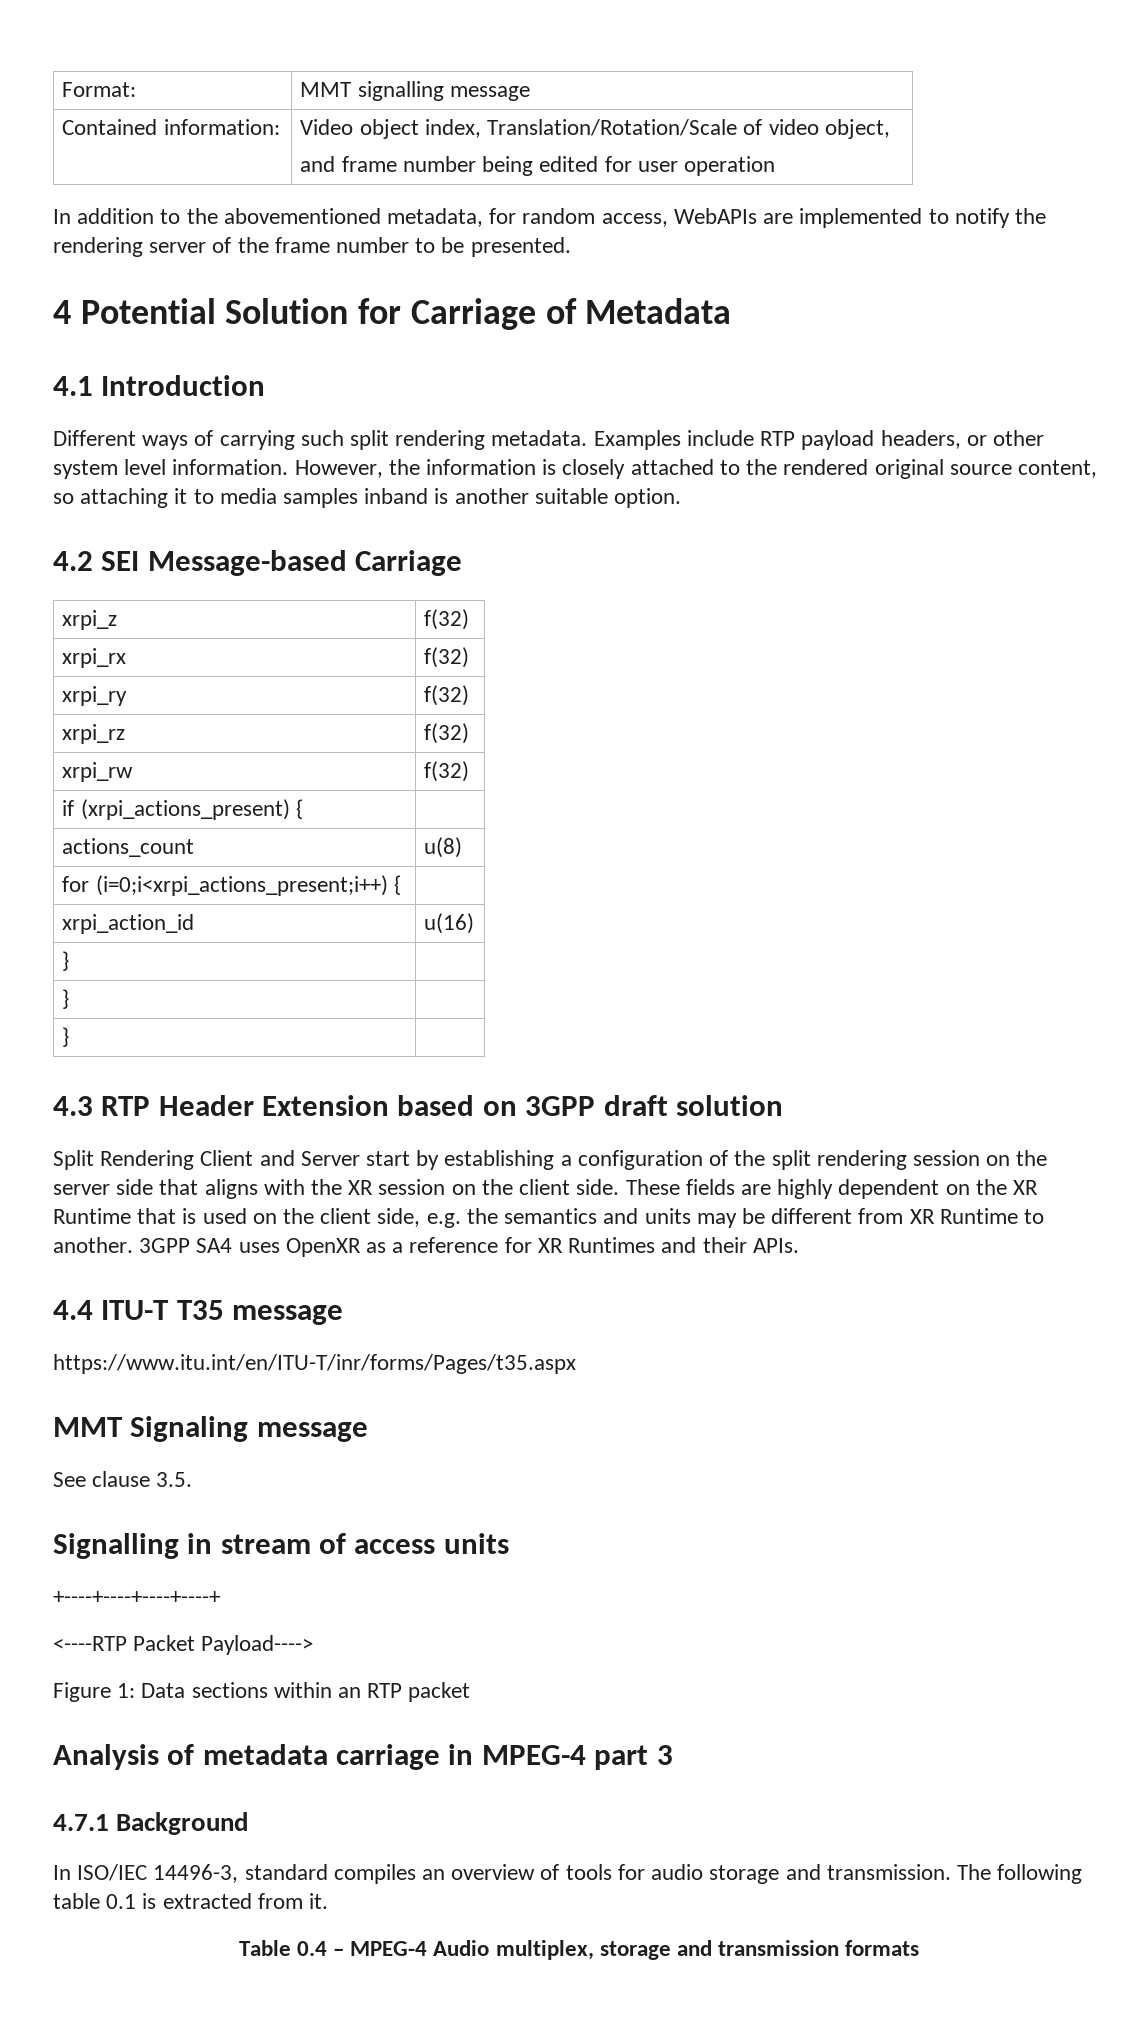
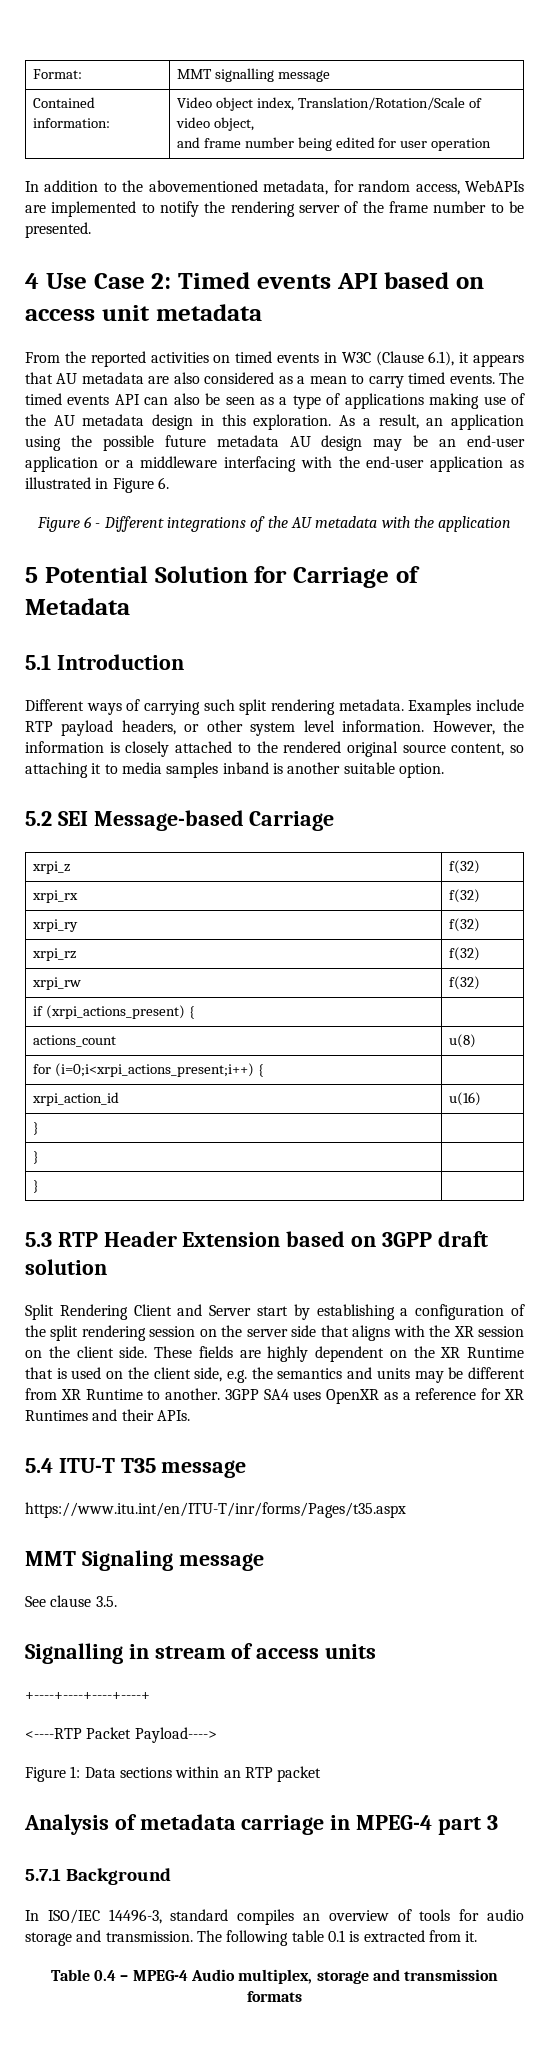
- 4 Potential Solution for Carriage of Metadata
+ 4 Use Case 2: Timed events API based on access unit metadata
+ From the reported activities on timed events in W3C (Clause 6.1), it appears that AU metadata are also considered as a mean to carry timed events. The timed events API can also be seen as a type of applications making use of the AU metadata design in this exploration. As a result, an application using the possible future metadata AU design may be an end-user application or a middleware interfacing with the end-user application as illustrated in Figure 6.
+ Figure 6 - Different integrations of the AU metadata with the application
+ 5 Potential Solution for Carriage of Metadata
- 4.1 Introduction
+ 5.1 Introduction
- 4.2 SEI Message-based Carriage
+ 5.2 SEI Message-based Carriage
- 4.3 RTP Header Extension based on 3GPP draft solution
+ 5.3 RTP Header Extension based on 3GPP draft solution
- 4.4 ITU-T T35 message
+ 5.4 ITU-T T35 message
- 4.7.1 Background
+ 5.7.1 Background

